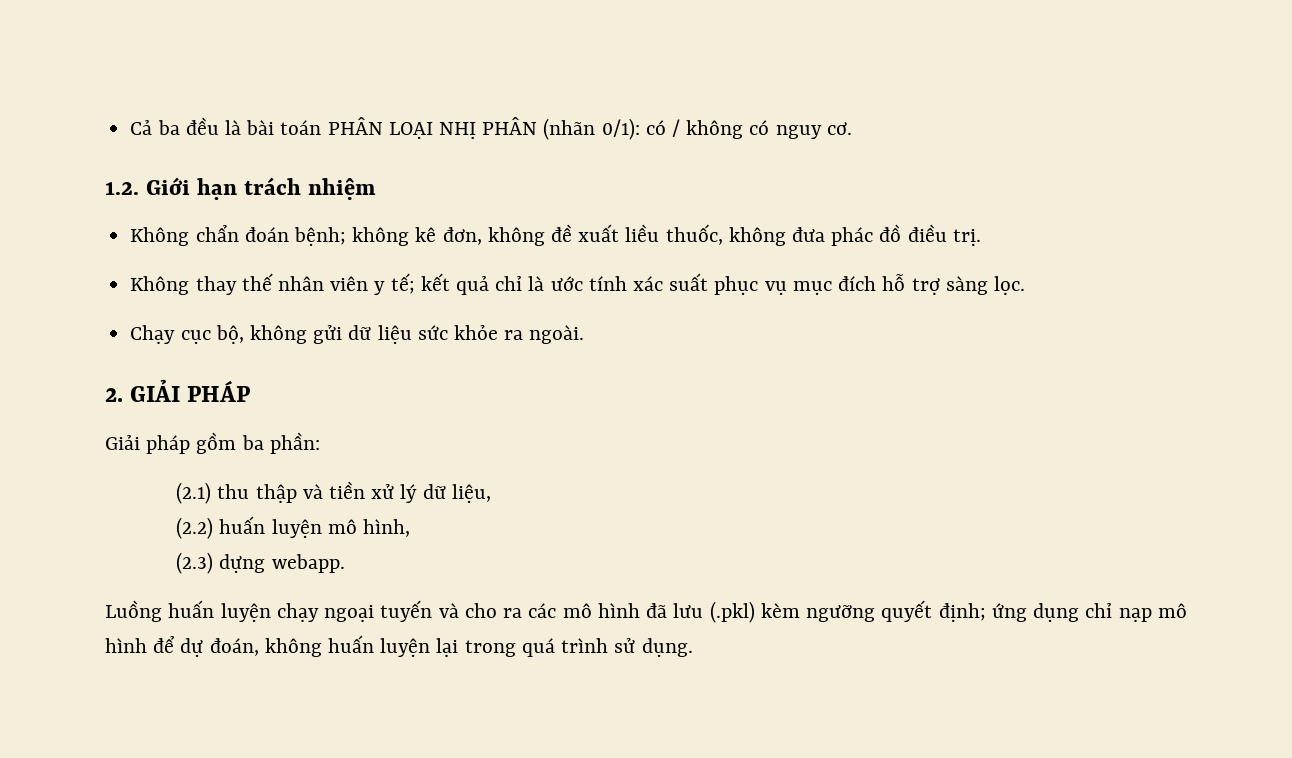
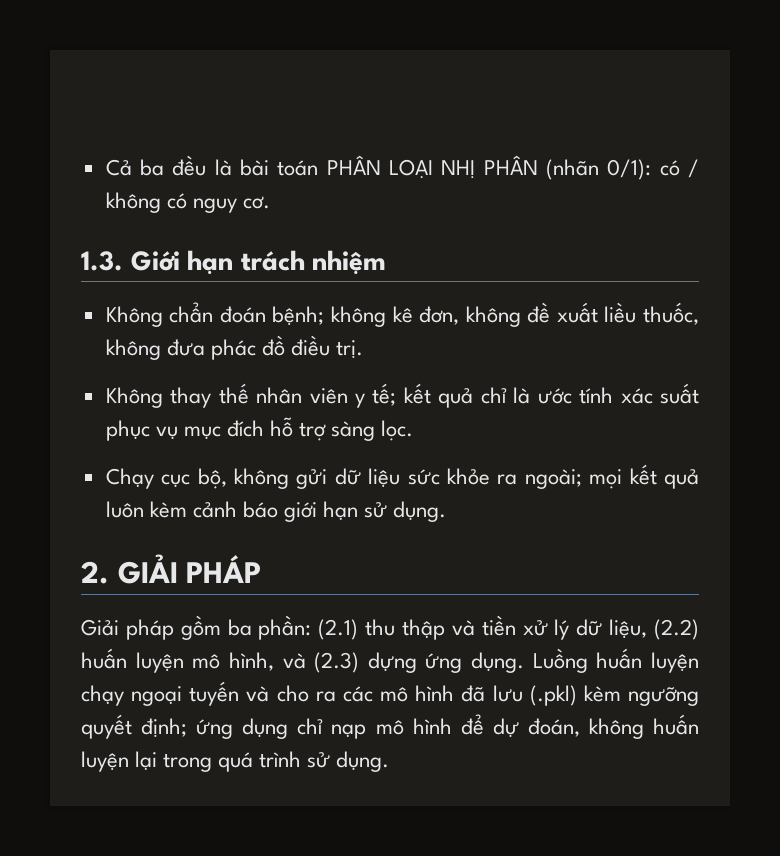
- 1.2. Giới hạn trách nhiệm
+ 1.3. Giới hạn trách nhiệm
- Chạy cục bộ, không gửi dữ liệu sức khỏe ra ngoài.
+ Chạy cục bộ, không gửi dữ liệu sức khỏe ra ngoài; mọi kết quả luôn kèm cảnh báo giới hạn sử dụng.
- Giải pháp gồm ba phần:
- (2.1) thu thập và tiền xử lý dữ liệu,
- (2.2) huấn luyện mô hình,
- (2.3) dựng webapp.
- Luồng huấn luyện chạy ngoại tuyến và cho ra các mô hình đã lưu (.pkl) kèm ngưỡng quyết định; ứng dụng chỉ nạp mô hình để dự đoán, không huấn luyện lại trong quá trình sử dụng.
+ Giải pháp gồm ba phần: (2.1) thu thập và tiền xử lý dữ liệu, (2.2) huấn luyện mô hình, và (2.3) dựng ứng dụng. Luồng huấn luyện chạy ngoại tuyến và cho ra các mô hình đã lưu (.pkl) kèm ngưỡng quyết định; ứng dụng chỉ nạp mô hình để dự đoán, không huấn luyện lại trong quá trình sử dụng.

